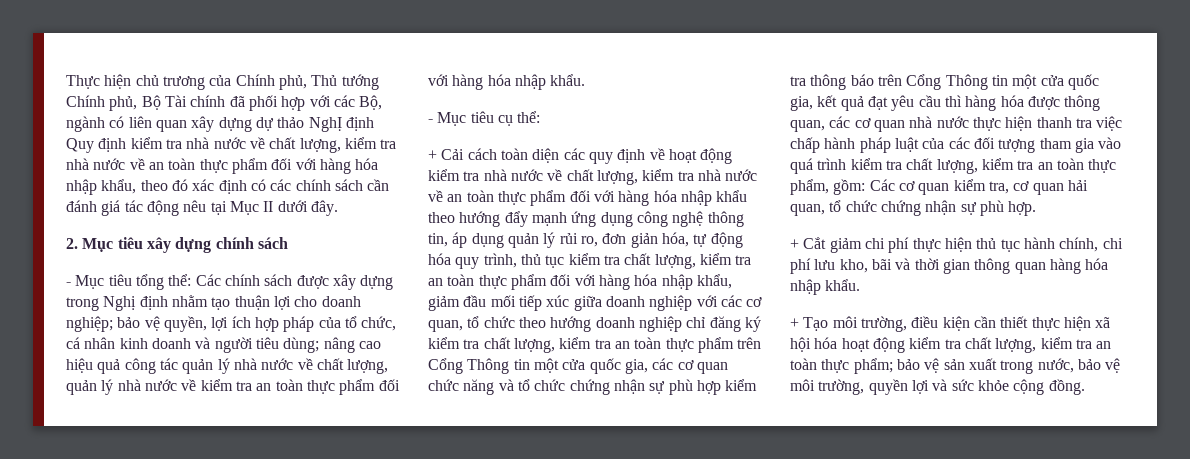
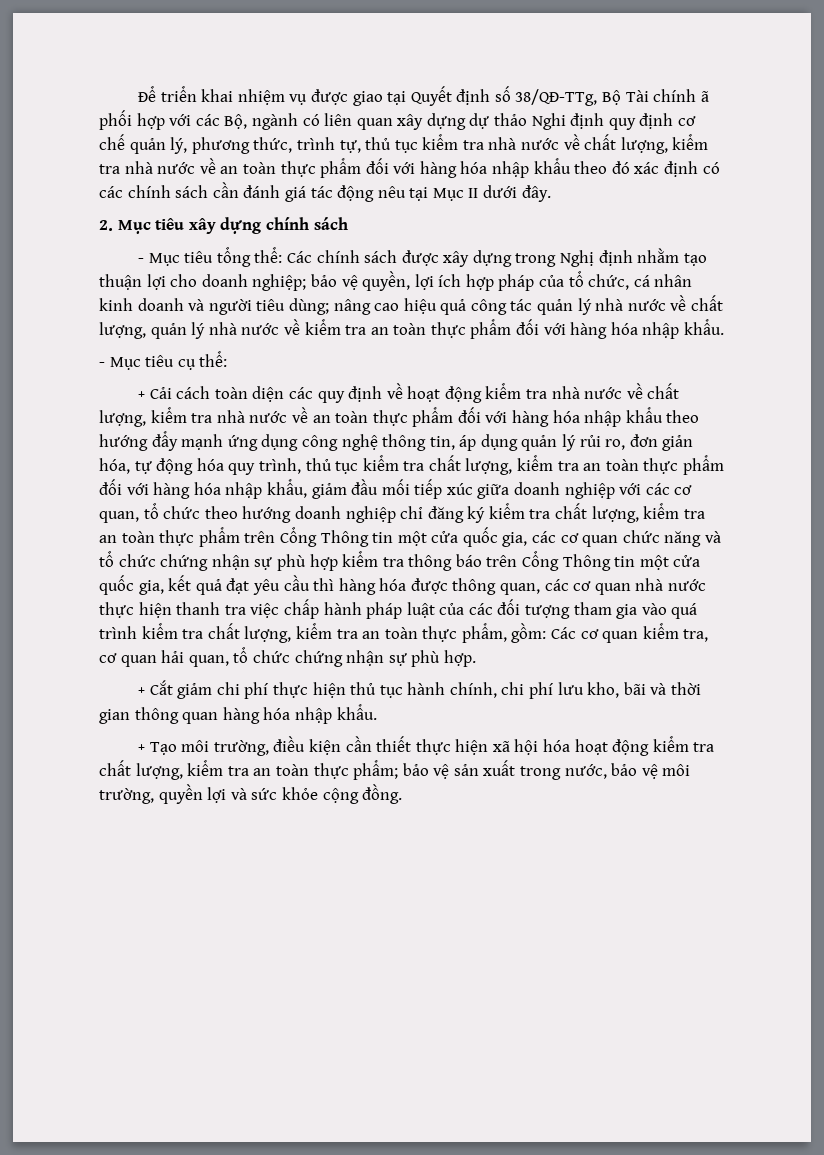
- Thực hiện chủ trương của Chính phủ, Thủ tướng Chính phủ, Bộ Tài chính đã phối hợp với các Bộ, ngành có liên quan xây dựng dự thảo NghỊ định Quy định kiểm tra nhà nước về chất lượng, kiểm tra nhà nước về an toàn thực phẩm đối với hàng hóa nhập khẩu, theo đó xác định có các chính sách cần đánh giá tác động nêu tại Mục II dưới đây.
+ Để triển khai nhiệm vụ được giao tại Quyết định số 38/QĐ-TTg, Bộ Tài chính ã phối hợp với các Bộ, ngành có liên quan xây dựng dự thảo Nghi định quy định cơ chế quản lý, phương thức, trình tự, thủ tục kiểm tra nhà nước về chất lượng, kiểm tra nhà nước về an toàn thực phẩm đối với hàng hóa nhập khẩu theo đó xác định có các chính sách cần đánh giá tác động nêu tại Mục II dưới đây.

